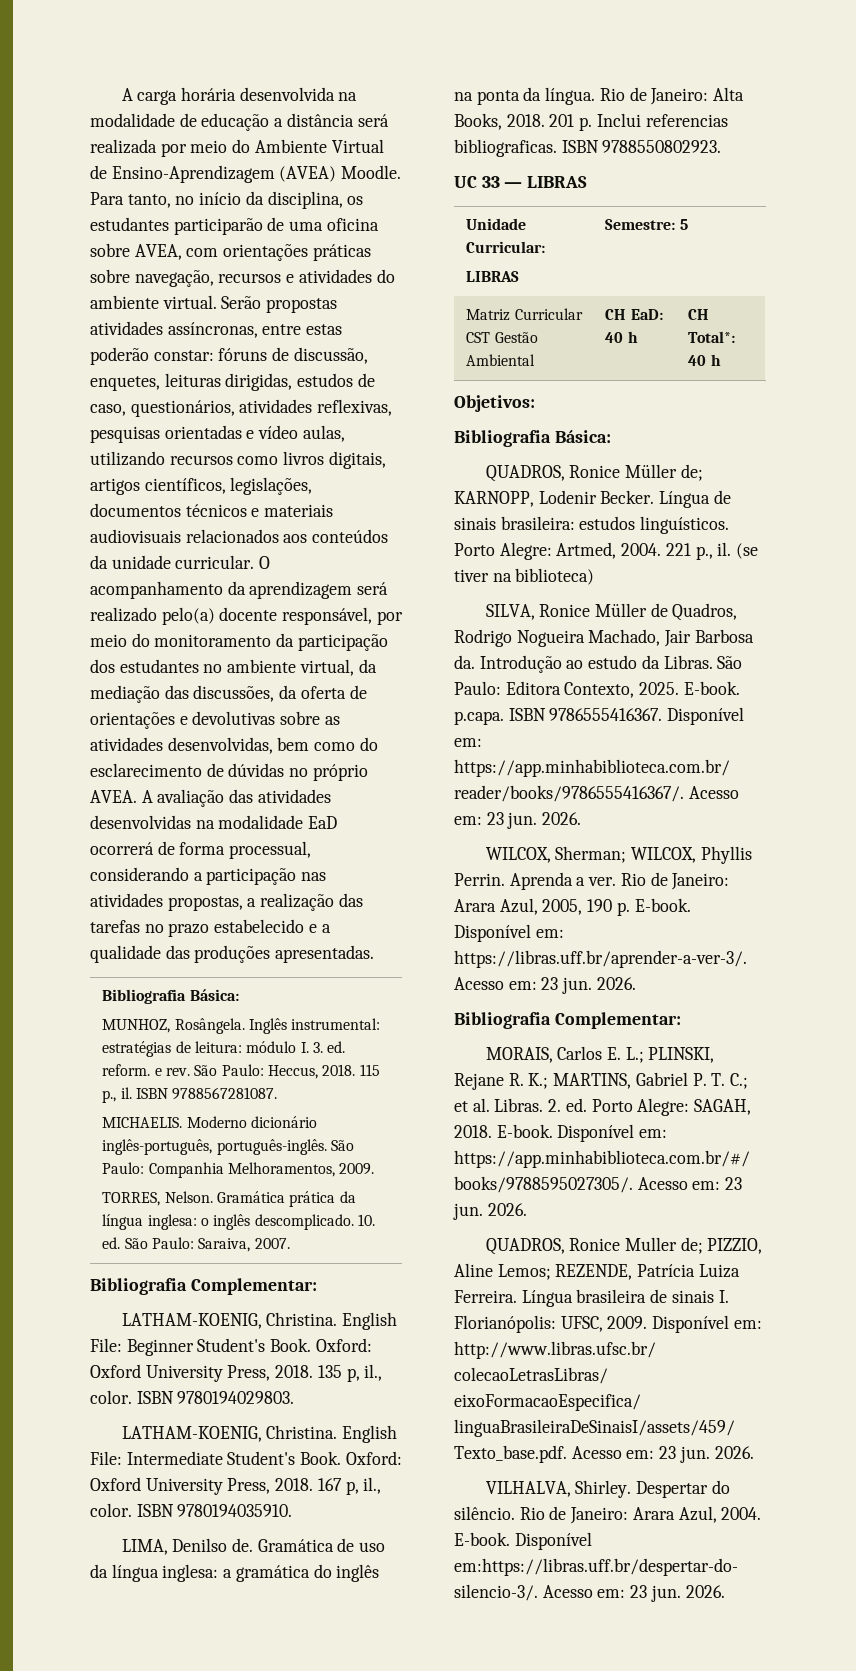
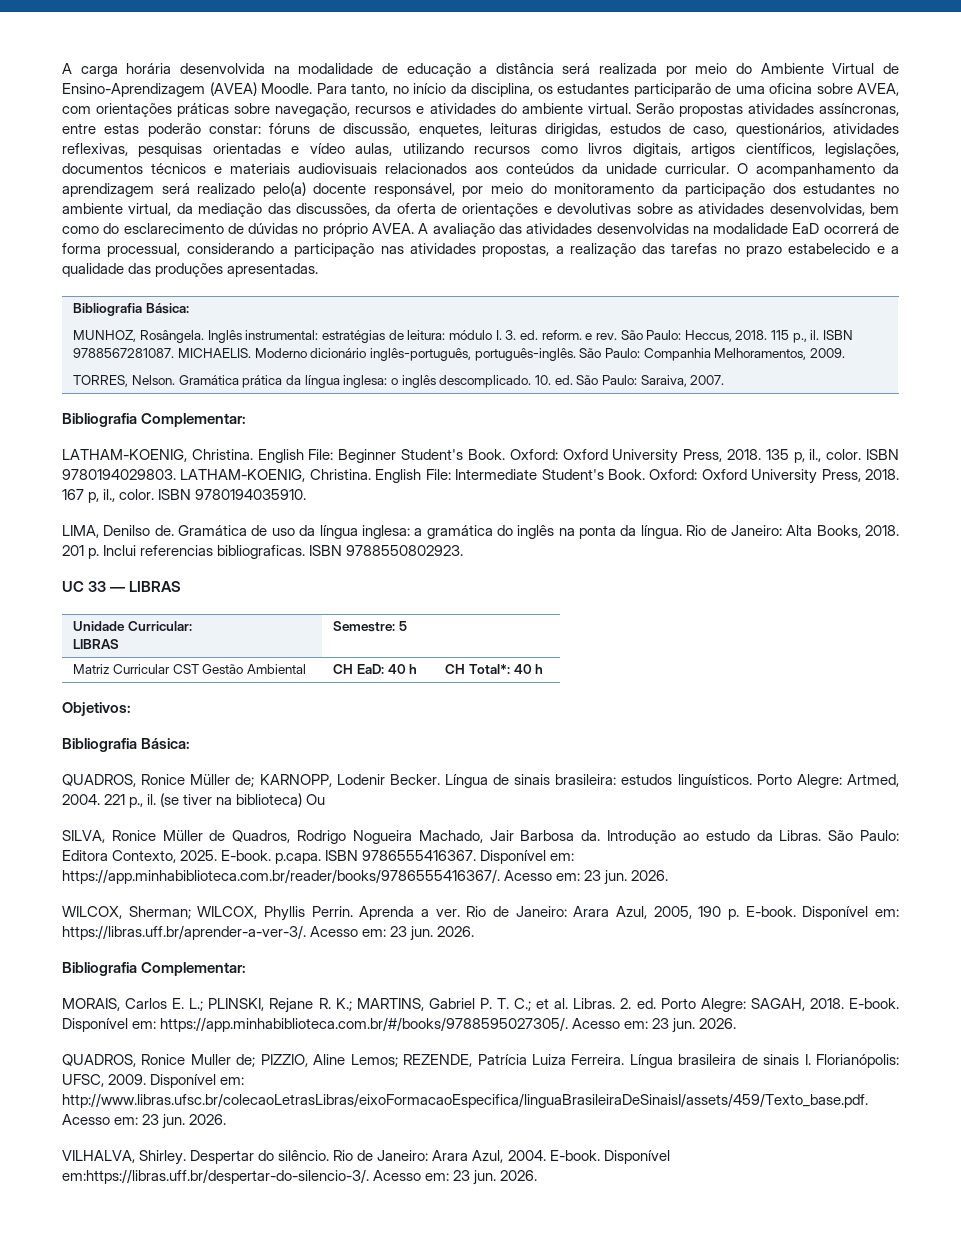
- ISBN 9788567281087.
- MICHAELIS.
+ ISBN 9788567281087. MICHAELIS.
- ISBN 9780194029803.
- LATHAM-KOENIG, Christina.
+ ISBN 9780194029803. LATHAM-KOENIG, Christina.
- (se tiver na biblioteca)
+ (se tiver na biblioteca) Ou

